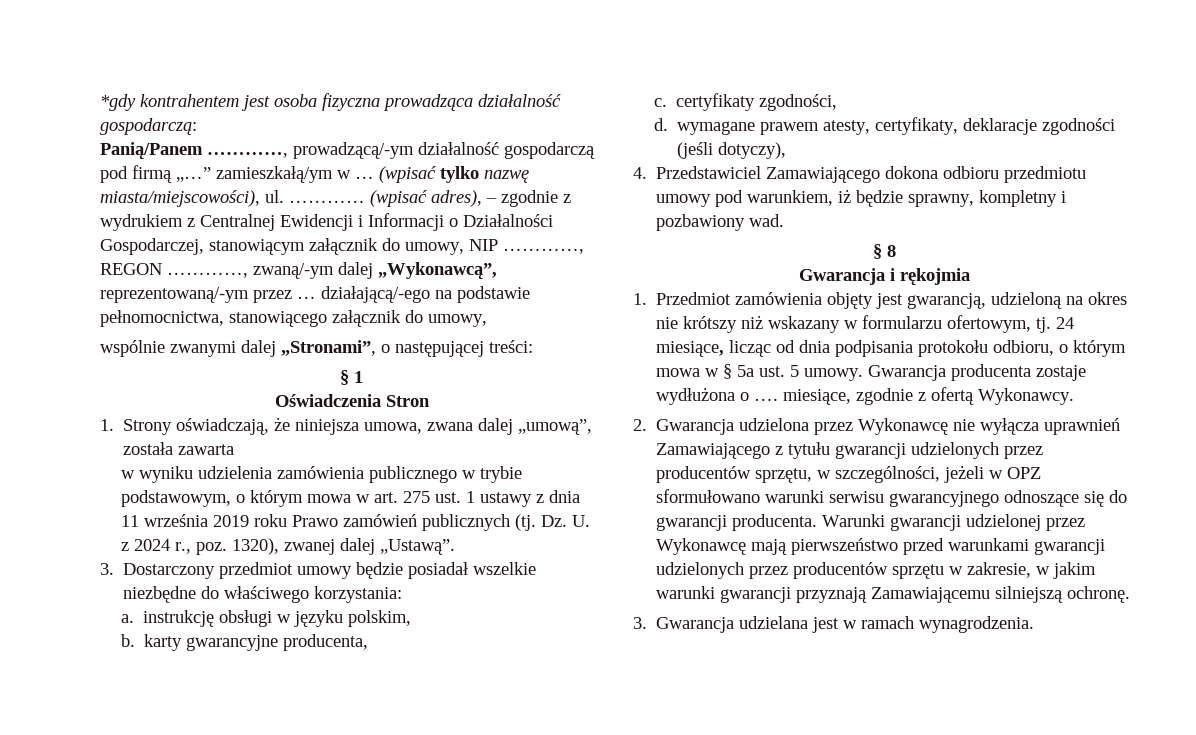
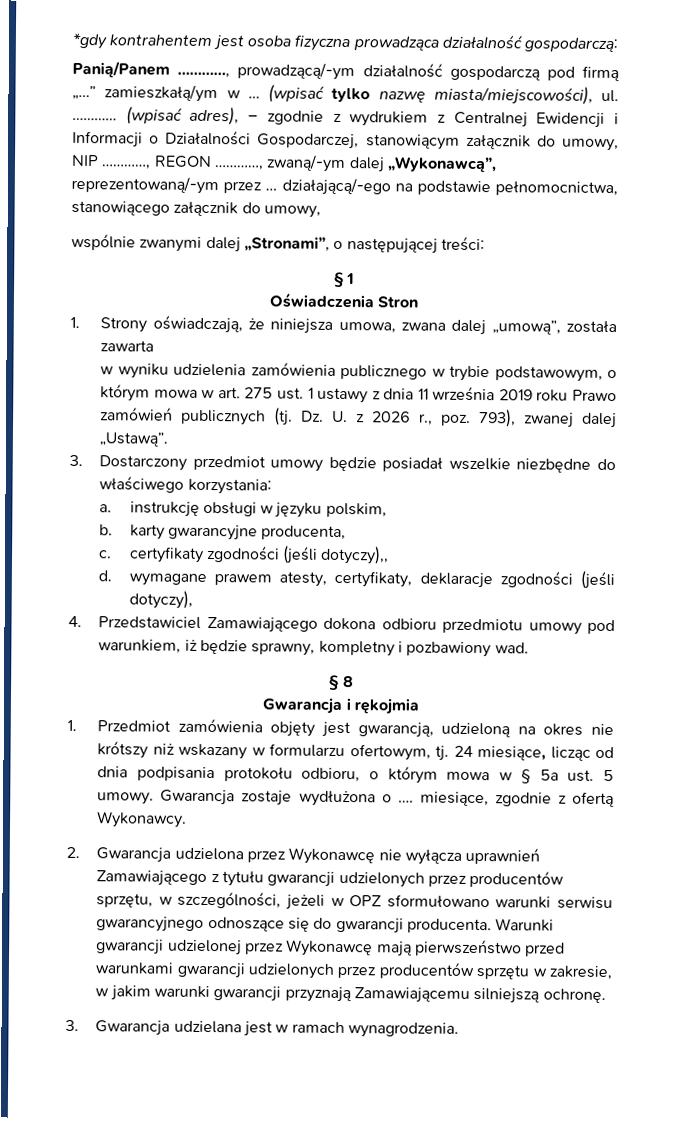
- Dz. U. z 2024 r., poz. 1320), zwanej dalej „Ustawą”.
+ Dz. U. z 2026 r., poz. 793), zwanej dalej „Ustawą”.
- c. certyfikaty zgodności,
+ c. certyfikaty zgodności (jeśli dotyczy),,
- Gwarancja producenta zostaje wydłużona o …. miesiące, zgodnie z ofertą Wykonawcy.
+ Gwarancja zostaje wydłużona o …. miesiące, zgodnie z ofertą Wykonawcy.

